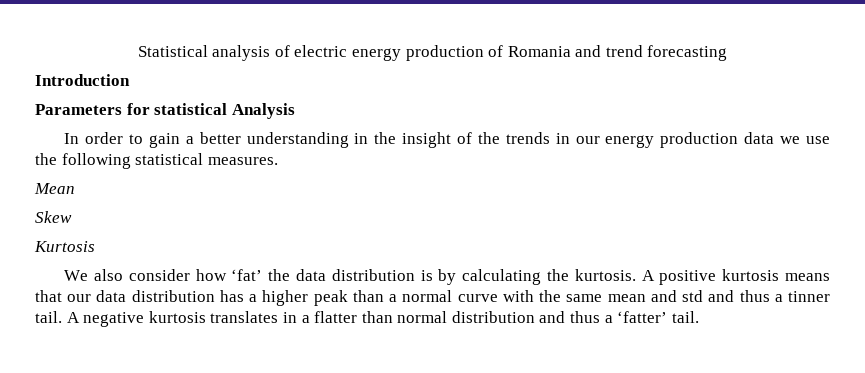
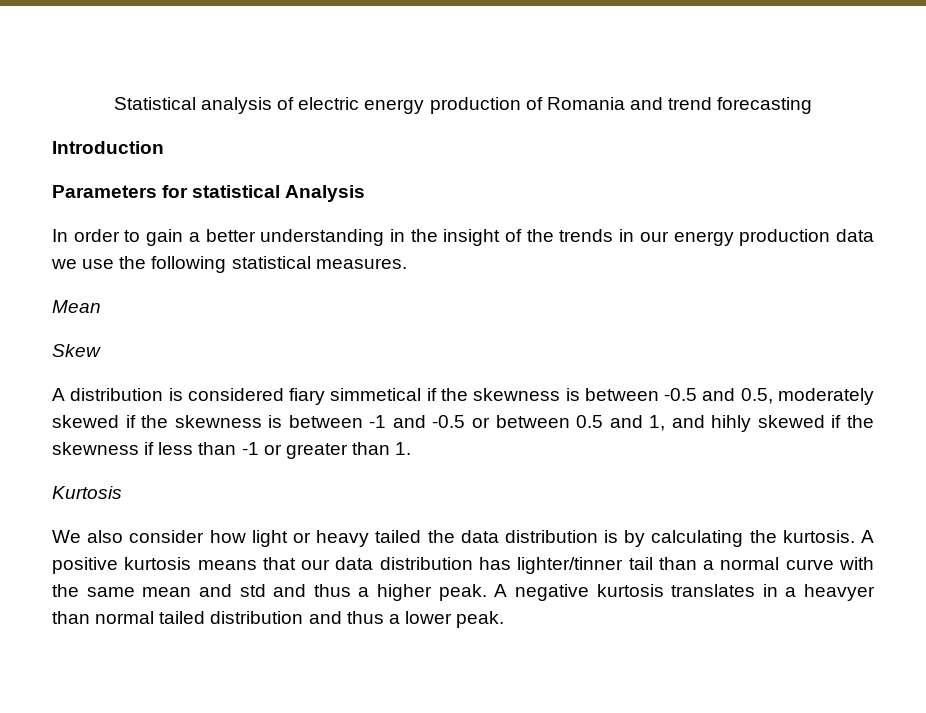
+ A distribution is considered fiary simmetical if the skewness is between -0.5 and 0.5, moderately skewed if the skewness is between -1 and -0.5 or between 0.5 and 1, and hihly skewed if the skewness if less than -1 or greater than 1.
- We also consider how ‘fat’ the data distribution is by calculating the kurtosis.
+ We also consider how light or heavy tailed the data distribution is by calculating the kurtosis.
- A positive kurtosis means that our data distribution has a higher peak than a normal curve with the same mean and std and thus a tinner tail.
+ A positive kurtosis means that our data distribution has lighter/tinner tail than a normal curve with the same mean and std and thus a higher peak.
- A negative kurtosis translates in a flatter than normal distribution and thus a ‘fatter’ tail.
+ A negative kurtosis translates in a heavyer than normal tailed distribution and thus a lower peak.

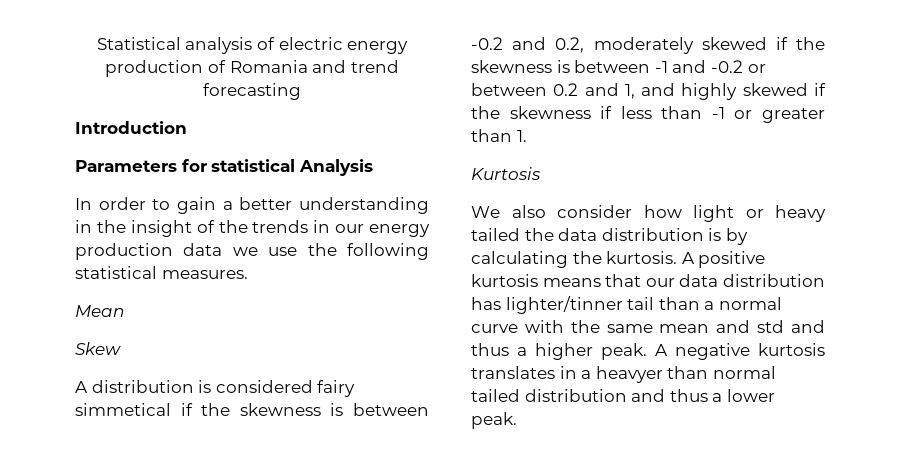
- A distribution is considered fiary simmetical if the skewness is between -0.5 and 0.5, moderately skewed if the skewness is between -1 and -0.5 or between 0.5 and 1, and hihly skewed if the skewness if less than -1 or greater than 1.
+ A distribution is considered fairy simmetical if the skewness is between -0.2 and 0.2, moderately skewed if the skewness is between -1 and -0.2 or between 0.2 and 1, and highly skewed if the skewness if less than -1 or greater than 1.

